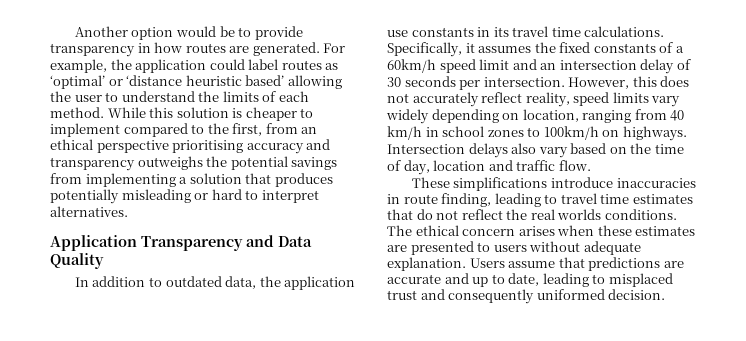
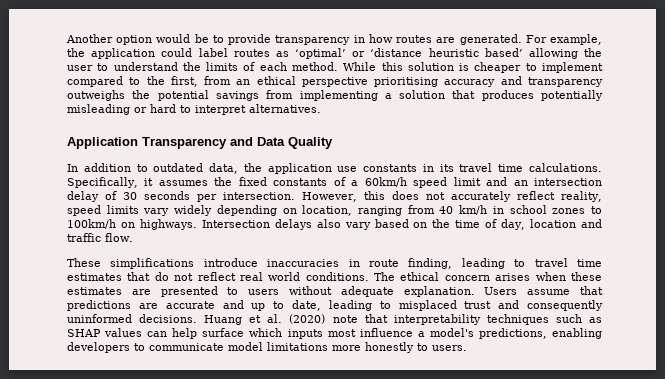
- These simplifications introduce inaccuracies in route finding, leading to travel time estimates that do not reflect the real worlds conditions.
+ These simplifications introduce inaccuracies in route finding, leading to travel time estimates that do not reflect real world conditions.
- Users assume that predictions are accurate and up to date, leading to misplaced trust and consequently uniformed decision.
+ Users assume that predictions are accurate and up to date, leading to misplaced trust and consequently uninformed decisions. Huang et al. (2020) note that interpretability techniques such as SHAP values can help surface which inputs most influence a model's predictions, enabling developers to communicate model limitations more honestly to users.

